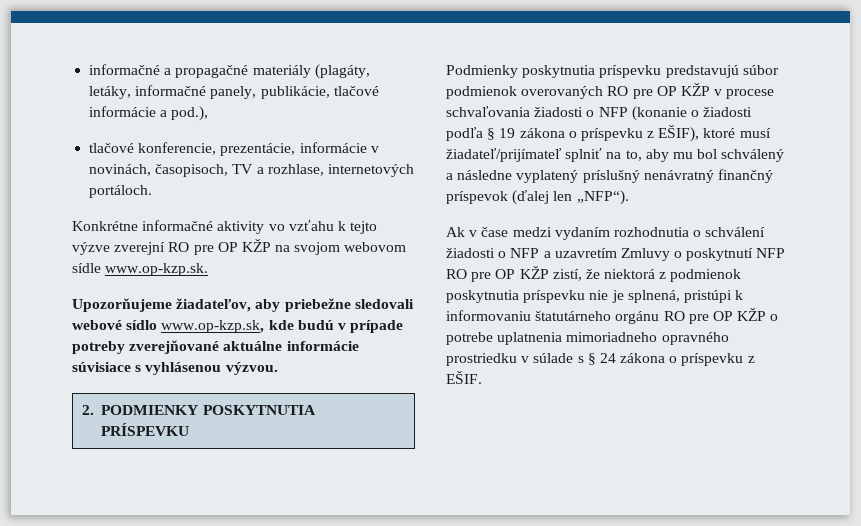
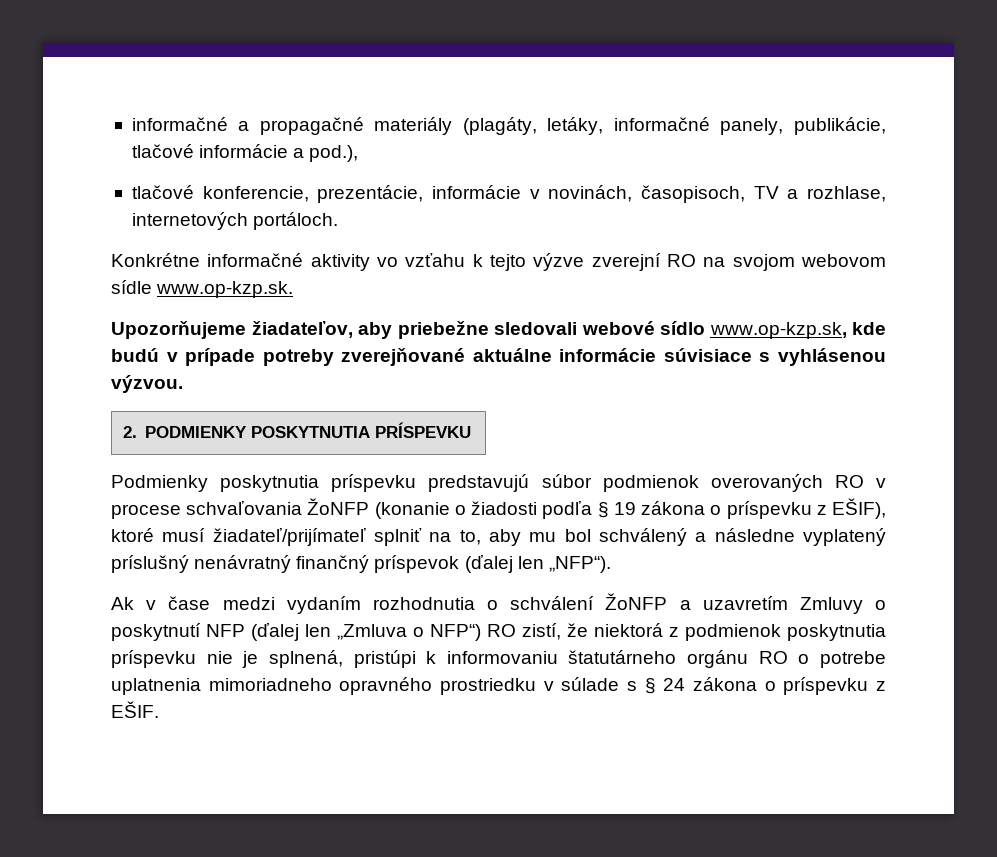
- Konkrétne informačné aktivity vo vzťahu k tejto výzve zverejní RO pre OP KŽP na svojom webovom sídle www.op-kzp.sk.
+ Konkrétne informačné aktivity vo vzťahu k tejto výzve zverejní RO na svojom webovom sídle www.op-kzp.sk.
- Podmienky poskytnutia príspevku predstavujú súbor podmienok overovaných RO pre OP KŽP v procese schvaľovania žiadosti o NFP (konanie o žiadosti podľa § 19 zákona o príspevku z EŠIF), ktoré musí žiadateľ/prijímateľ splniť na to, aby mu bol schválený a následne vyplatený príslušný nenávratný finančný príspevok (ďalej len „NFP“).
+ Podmienky poskytnutia príspevku predstavujú súbor podmienok overovaných RO v procese schvaľovania ŽoNFP (konanie o žiadosti podľa § 19 zákona o príspevku z EŠIF), ktoré musí žiadateľ/prijímateľ splniť na to, aby mu bol schválený a následne vyplatený príslušný nenávratný finančný príspevok (ďalej len „NFP“).
- Ak v čase medzi vydaním rozhodnutia o schválení žiadosti o NFP a uzavretím Zmluvy o poskytnutí NFP RO pre OP KŽP zistí, že niektorá z podmienok poskytnutia príspevku nie je splnená, pristúpi k informovaniu štatutárneho orgánu RO pre OP KŽP o potrebe uplatnenia mimoriadneho opravného prostriedku v súlade s § 24 zákona o príspevku z EŠIF.
+ Ak v čase medzi vydaním rozhodnutia o schválení ŽoNFP a uzavretím Zmluvy o poskytnutí NFP (ďalej len „Zmluva o NFP“) RO zistí, že niektorá z podmienok poskytnutia príspevku nie je splnená, pristúpi k informovaniu štatutárneho orgánu RO o potrebe uplatnenia mimoriadneho opravného prostriedku v súlade s § 24 zákona o príspevku z EŠIF.

